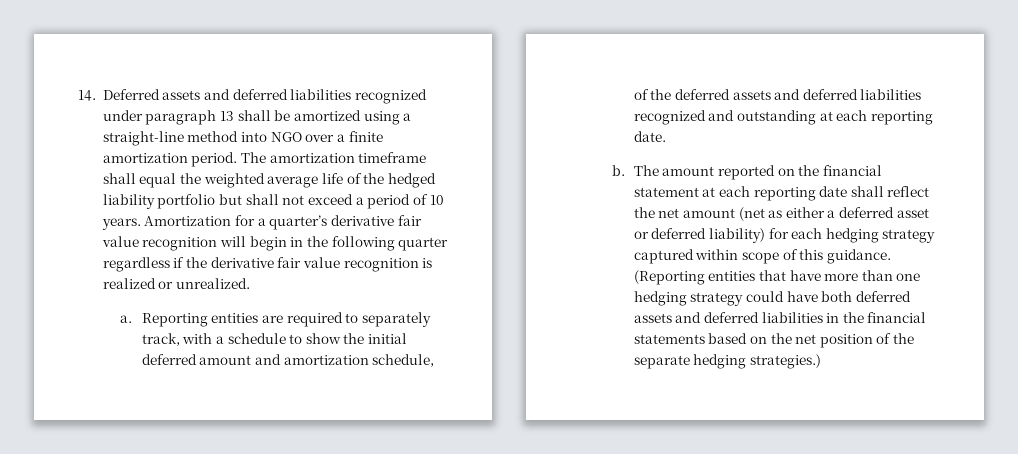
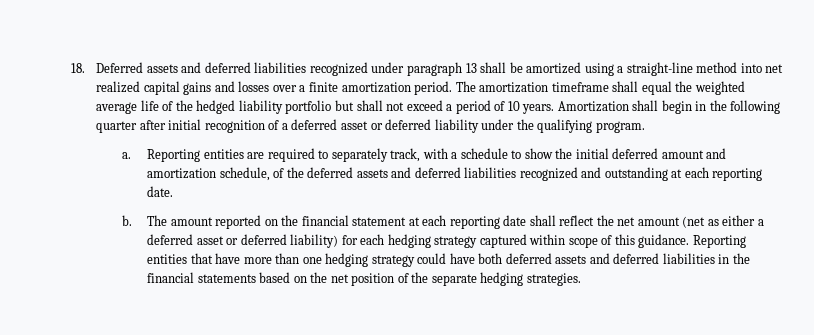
- 14. Deferred assets and deferred liabilities recognized under paragraph 13 shall be amortized using a straight-line method into NGO over a finite amortization period.
+ 18. Deferred assets and deferred liabilities recognized under paragraph 13 shall be amortized using a straight-line method into net realized capital gains and losses over a finite amortization period.
- Amortization for a quarter’s derivative fair value recognition will begin in the following quarter regardless if the derivative fair value recognition is realized or unrealized.
+ Amortization shall begin in the following quarter after initial recognition of a deferred asset or deferred liability under the qualifying program.
- (Reporting entities that have more than one hedging strategy could have both deferred assets and deferred liabilities in the financial statements based on the net position of the separate hedging strategies.)
+ Reporting entities that have more than one hedging strategy could have both deferred assets and deferred liabilities in the financial statements based on the net position of the separate hedging strategies.

